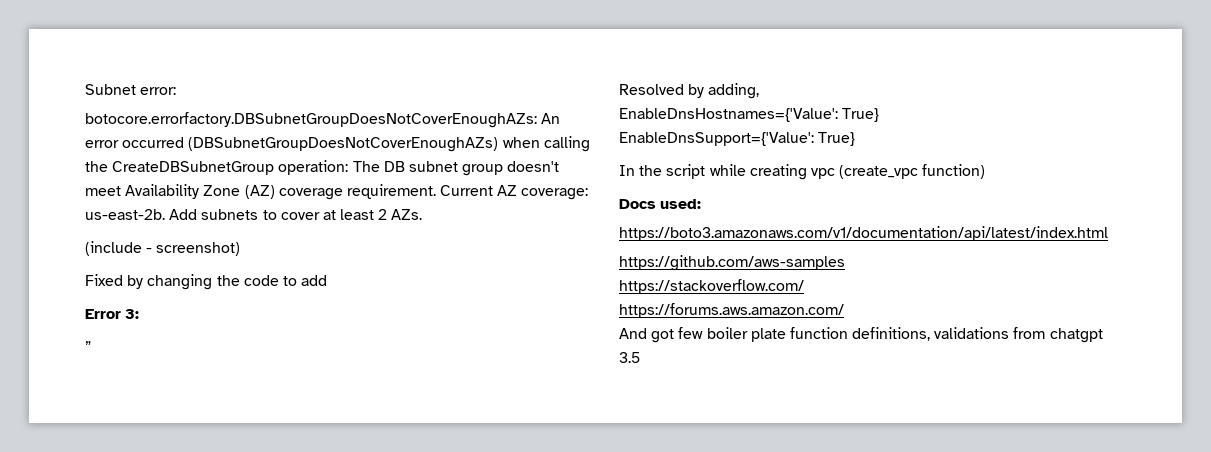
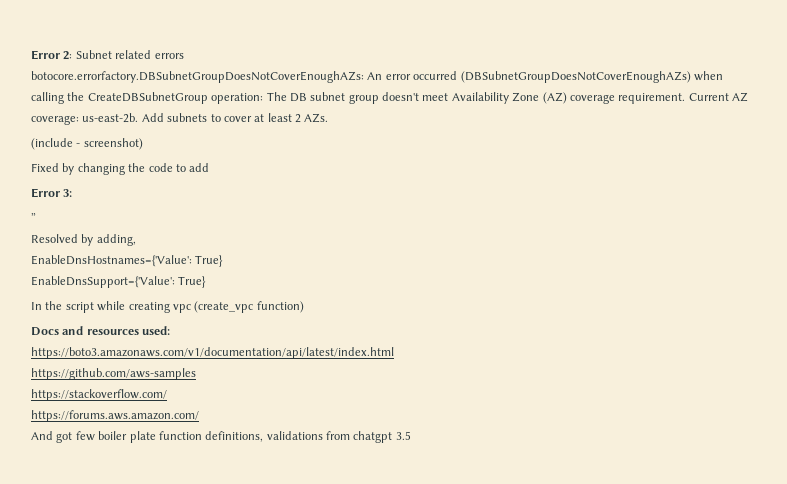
- Subnet error:
+ Error 2: Subnet related errors
- Docs used:
+ Docs and resources used:

